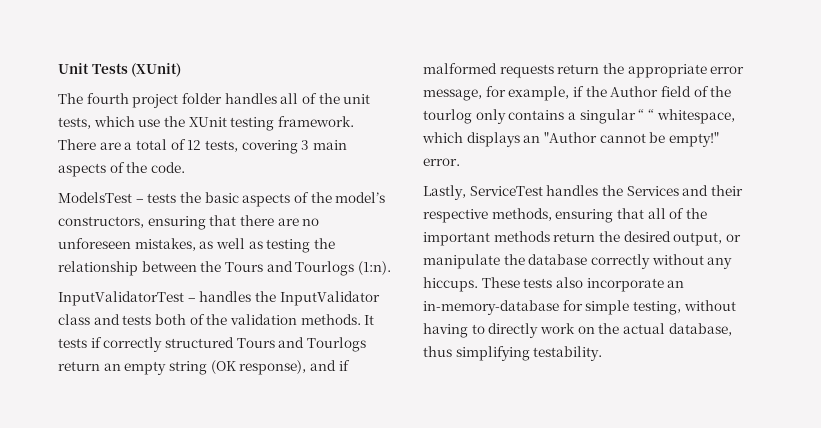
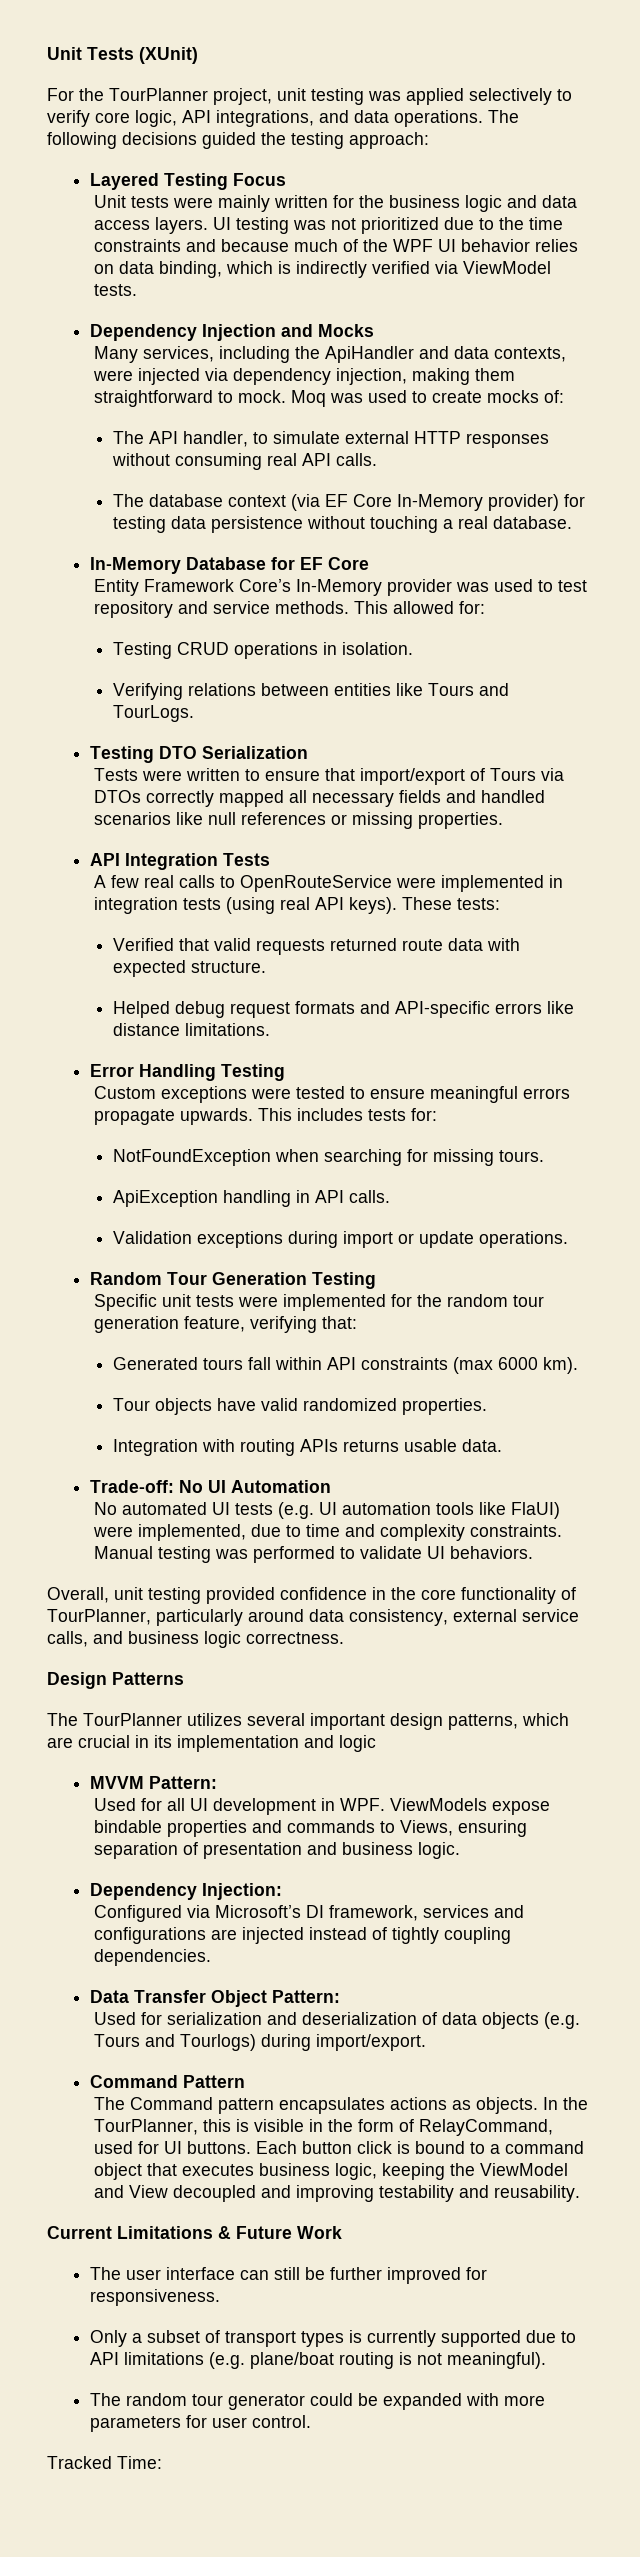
- The fourth project folder handles all of the unit tests, which use the XUnit testing framework. There are a total of 12 tests, covering 3 main aspects of the code.
- ModelsTest – tests the basic aspects of the model’s constructors, ensuring that there are no unforeseen mistakes, as well as testing the relationship between the Tours and Tourlogs (1:n).
- InputValidatorTest – handles the InputValidator class and tests both of the validation methods. It tests if correctly structured Tours and Tourlogs return an empty string (OK response), and if malformed requests return the appropriate error message, for example, if the Author field of the tourlog only contains a singular “ “ whitespace, which displays an "Author cannot be empty!" error.
- Lastly, ServiceTest handles the Services and their respective methods, ensuring that all of the important methods return the desired output, or manipulate the database correctly without any hiccups. These tests also incorporate an in-memory-database for simple testing, without having to directly work on the actual database, thus simplifying testability.
+ For the TourPlanner project, unit testing was applied selectively to verify core logic, API integrations, and data operations. The following decisions guided the testing approach:
+ Layered Testing Focus
+ Unit tests were mainly written for the business logic and data access layers. UI testing was not prioritized due to the time constraints and because much of the WPF UI behavior relies on data binding, which is indirectly verified via ViewModel tests.
+ Dependency Injection and Mocks
+ Many services, including the ApiHandler and data contexts, were injected via dependency injection, making them straightforward to mock. Moq was used to create mocks of:
+ The API handler, to simulate external HTTP responses without consuming real API calls.
+ The database context (via EF Core In-Memory provider) for testing data persistence without touching a real database.
+ In-Memory Database for EF Core
+ Entity Framework Core’s In-Memory provider was used to test repository and service methods. This allowed for:
+ Testing CRUD operations in isolation.
+ Verifying relations between entities like Tours and TourLogs.
+ Testing DTO Serialization
+ Tests were written to ensure that import/export of Tours via DTOs correctly mapped all necessary fields and handled scenarios like null references or missing properties.
+ API Integration Tests
+ A few real calls to OpenRouteService were implemented in integration tests (using real API keys). These tests:
+ Verified that valid requests returned route data with expected structure.
+ Helped debug request formats and API-specific errors like distance limitations.
+ Error Handling Testing
+ Custom exceptions were tested to ensure meaningful errors propagate upwards. This includes tests for:
+ NotFoundException when searching for missing tours.
+ ApiException handling in API calls.
+ Validation exceptions during import or update operations.
+ Random Tour Generation Testing
+ Specific unit tests were implemented for the random tour generation feature, verifying that:
+ Generated tours fall within API constraints (max 6000 km).
+ Tour objects have valid randomized properties.
+ Integration with routing APIs returns usable data.
+ Trade-off: No UI Automation
+ No automated UI tests (e.g. UI automation tools like FlaUI) were implemented, due to time and complexity constraints. Manual testing was performed to validate UI behaviors.
+ Overall, unit testing provided confidence in the core functionality of TourPlanner, particularly around data consistency, external service calls, and business logic correctness.
+ Design Patterns
+ The TourPlanner utilizes several important design patterns, which are crucial in its implementation and logic
+ MVVM Pattern:
+ Used for all UI development in WPF. ViewModels expose bindable properties and commands to Views, ensuring separation of presentation and business logic.
+ Dependency Injection:
+ Configured via Microsoft’s DI framework, services and configurations are injected instead of tightly coupling dependencies.
+ Data Transfer Object Pattern:
+ Used for serialization and deserialization of data objects (e.g. Tours and Tourlogs) during import/export.
+ Command Pattern
+ The Command pattern encapsulates actions as objects. In the TourPlanner, this is visible in the form of RelayCommand, used for UI buttons. Each button click is bound to a command object that executes business logic, keeping the ViewModel and View decoupled and improving testability and reusability.
+ Current Limitations & Future Work
+ The user interface can still be further improved for responsiveness.
+ Only a subset of transport types is currently supported due to API limitations (e.g. plane/boat routing is not meaningful).
+ The random tour generator could be expanded with more parameters for user control.
+ Tracked Time:

